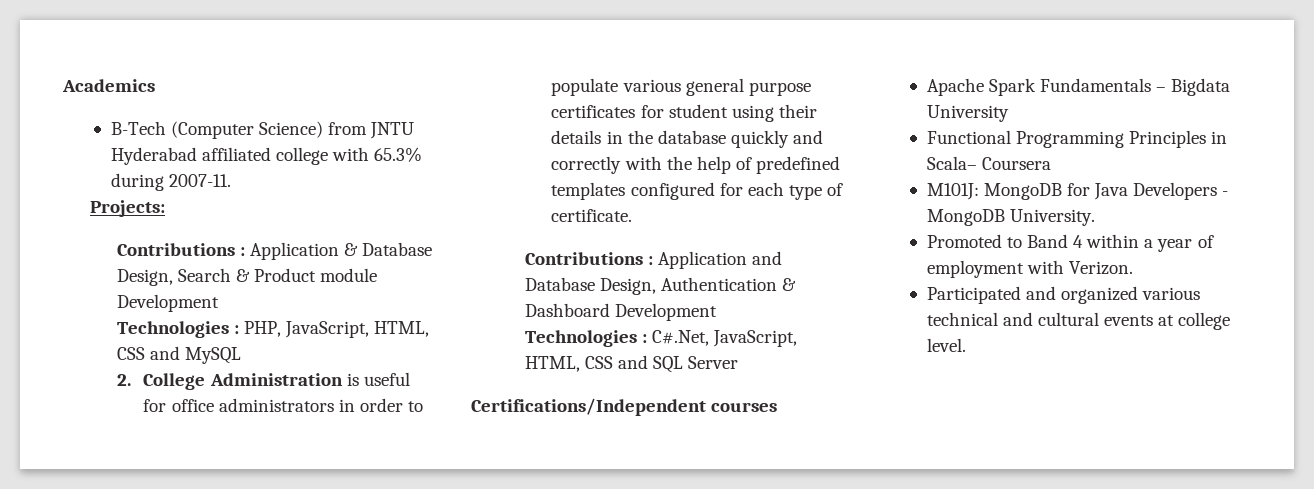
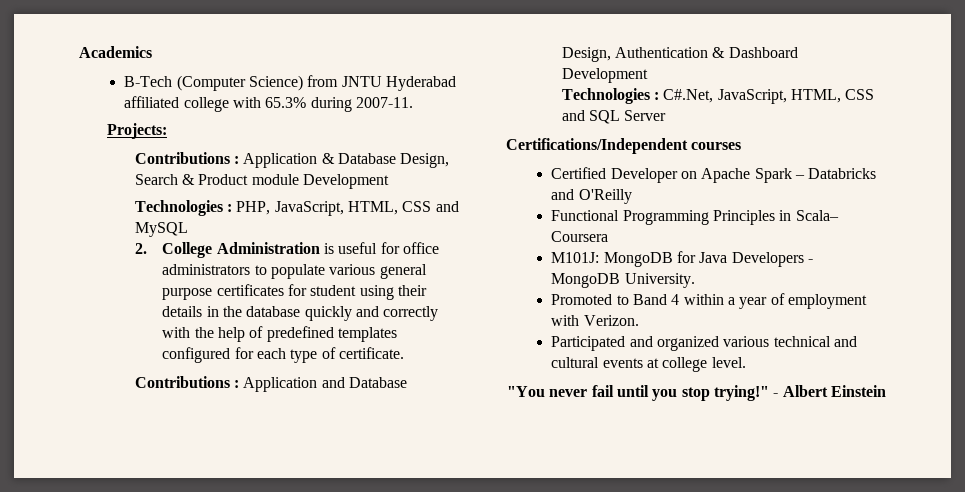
- 2. College Administration is useful for office administrators in order to populate various general purpose certificates for student using their details in the database quickly and correctly with the help of predefined templates configured for each type of certificate.
+ 2. College Administration is useful for office administrators to populate various general purpose certificates for student using their details in the database quickly and correctly with the help of predefined templates configured for each type of certificate.
- Apache Spark Fundamentals – Bigdata University
+ Certified Developer on Apache Spark – Databricks and O'Reilly
+ "You never fail until you stop trying!" - Albert Einstein

